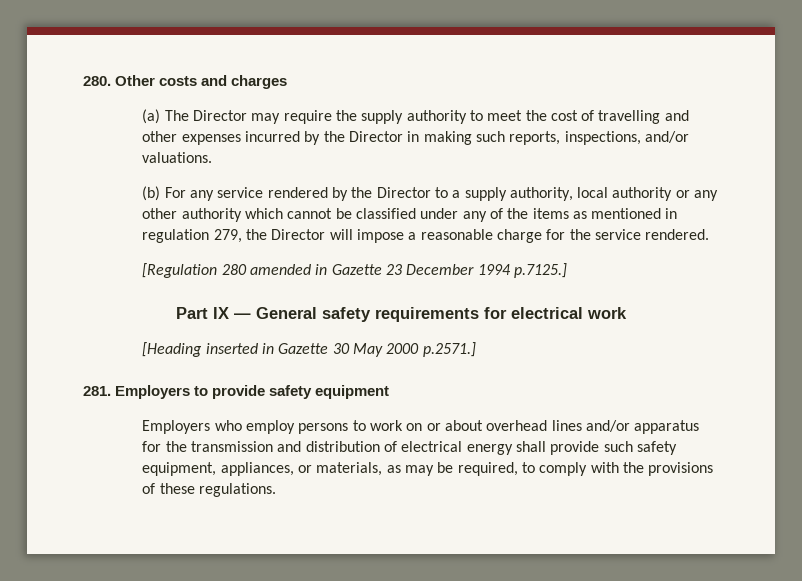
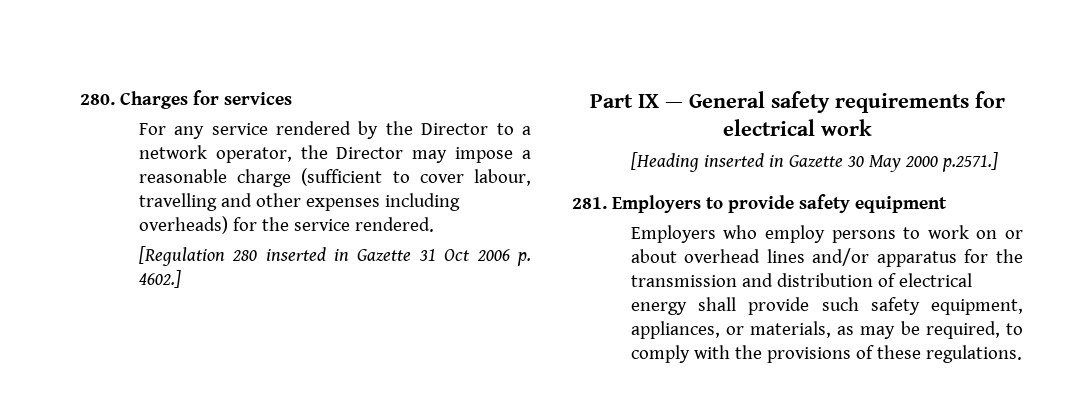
- 280. Other costs and charges
- (a) The Director may require the supply authority to meet the cost of travelling and other expenses incurred by the Director in making such reports, inspections, and/or valuations.
- (b) For any service rendered by the Director to a supply authority, local authority or any other authority which cannot be classified under any of the items as mentioned in regulation 279, the Director will impose a reasonable charge for the service rendered.
+ 280. Charges for services
+ For any service rendered by the Director to a network operator, the Director may impose a reasonable charge (sufficient to cover labour, travelling and other expenses including overheads) for the service rendered.
- [Regulation 280 amended in Gazette 23 December 1994 p.7125.]
+ [Regulation 280 inserted in Gazette 31 Oct 2006 p. 4602.]

